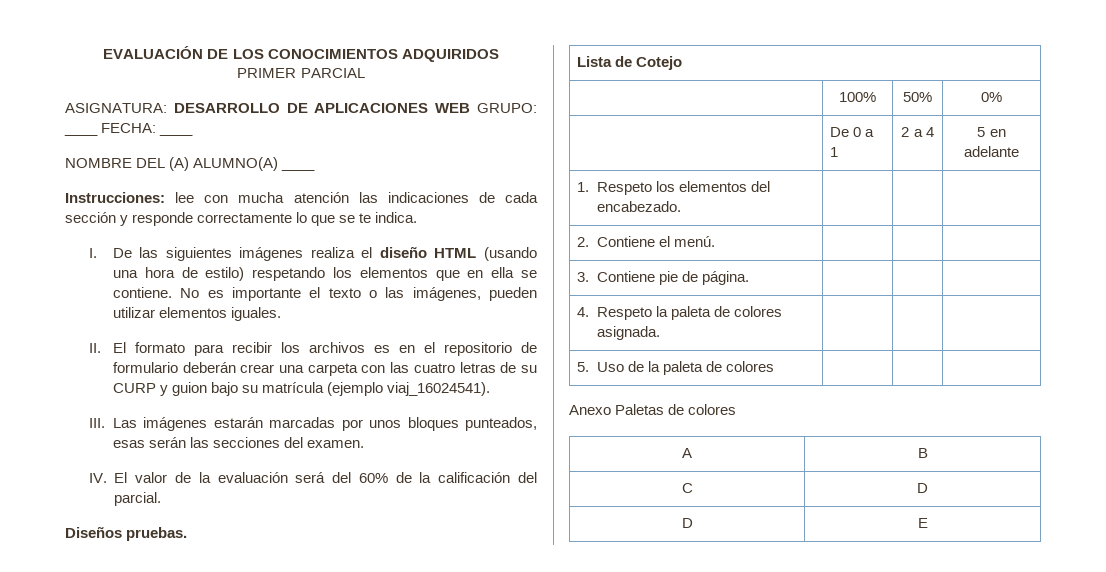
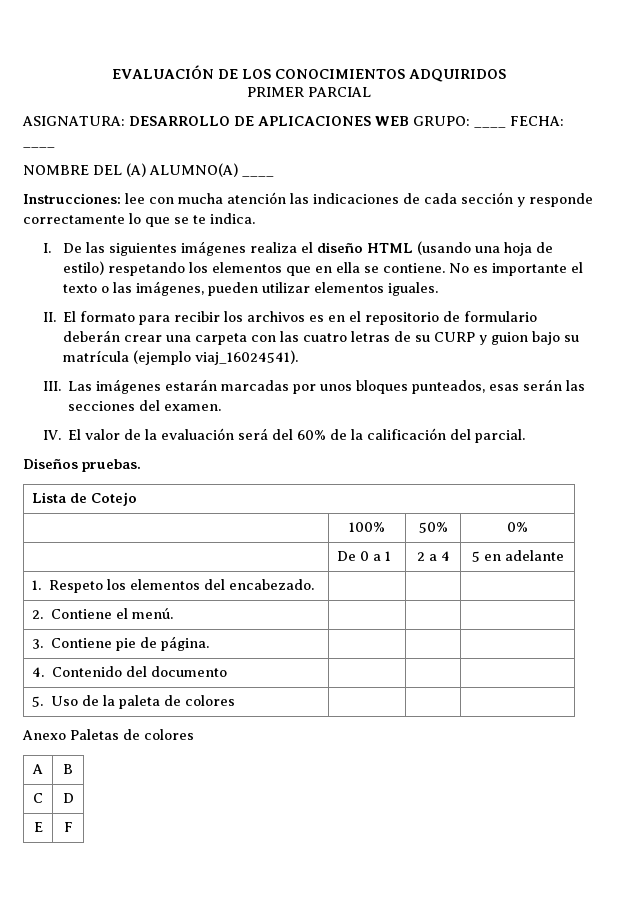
- I. De las siguientes imágenes realiza el diseño HTML (usando una hora de estilo) respetando los elementos que en ella se contiene.
+ I. De las siguientes imágenes realiza el diseño HTML (usando una hoja de estilo) respetando los elementos que en ella se contiene.
- 4. Respeto la paleta de colores asignada. | | |
+ 4. Contenido del documento | | |
- D | E
+ E | F

